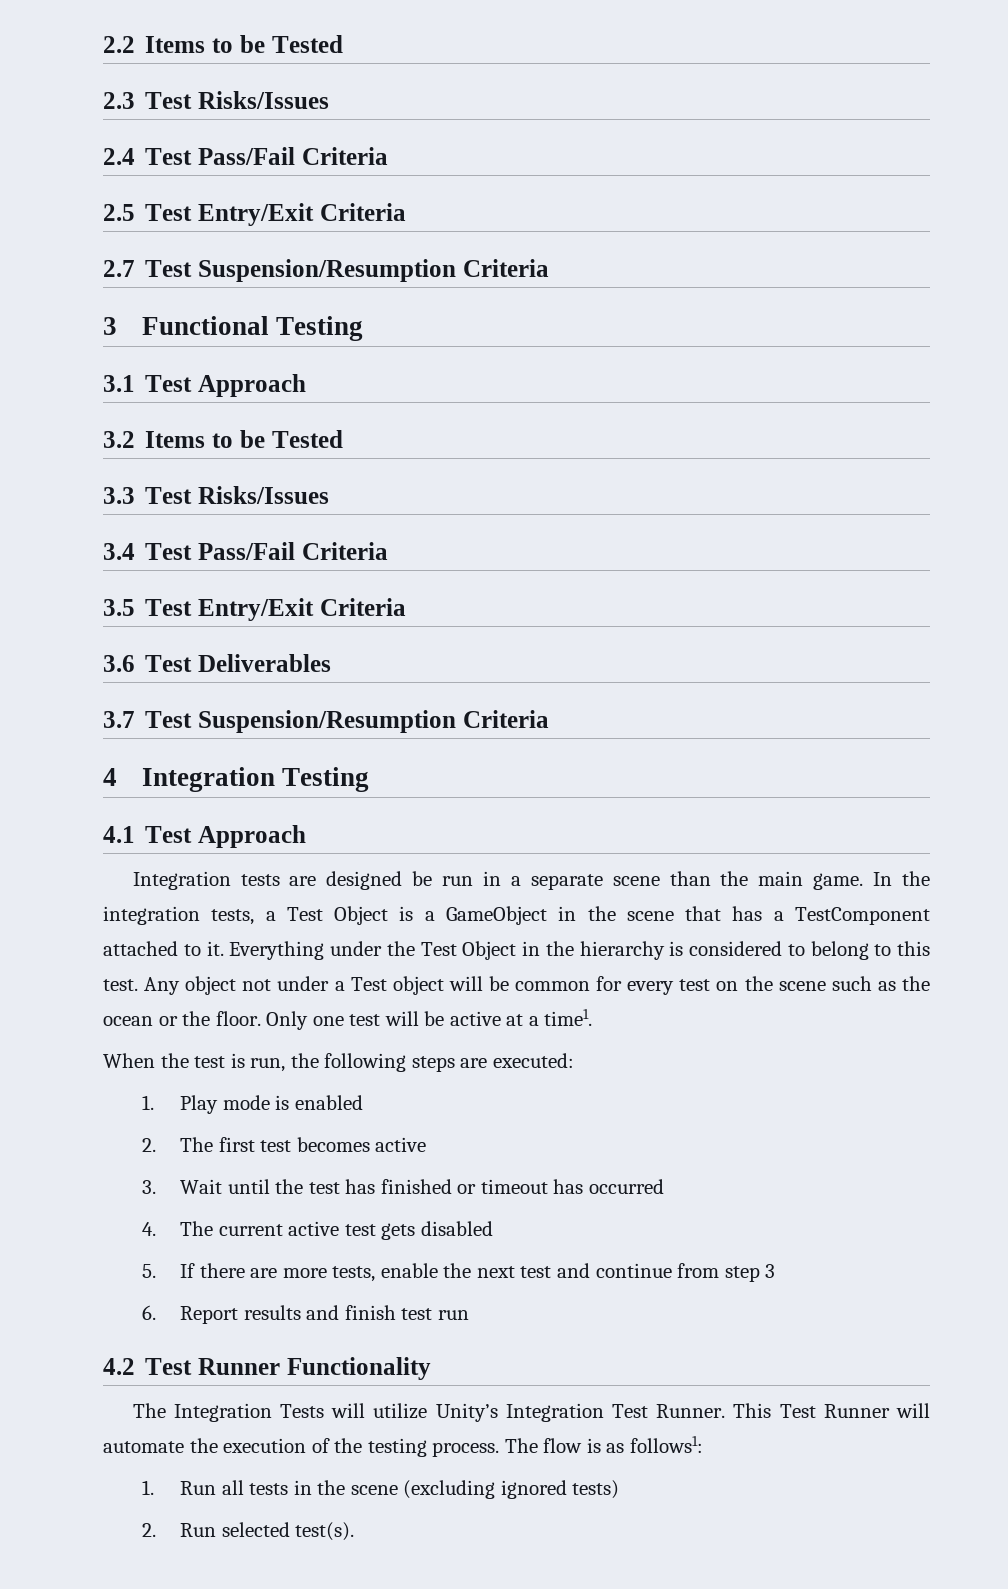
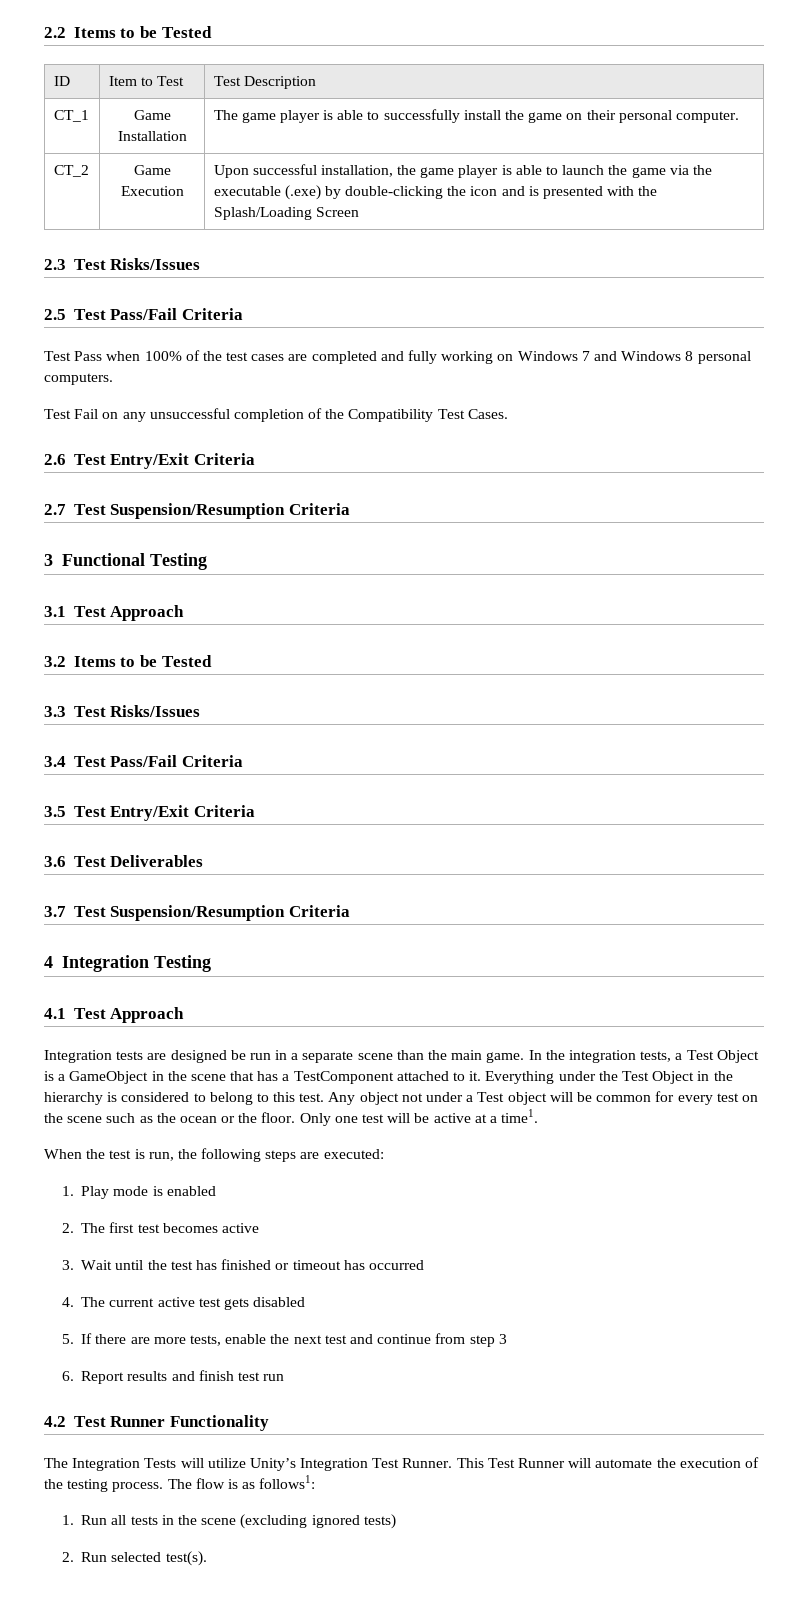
+ ID | Item to Test | Test Description
+ CT_1 | Game Installation | The game player is able to successfully install the game on their personal computer.
+ CT_2 | Game Execution | Upon successful installation, the game player is able to launch the game via the executable (.exe) by double-clicking the icon and is presented with the Splash/Loading Screen
- 2.4 Test Pass/Fail Criteria
- 2.5 Test Entry/Exit Criteria
+ 2.5 Test Pass/Fail Criteria
+ Test Pass when 100% of the test cases are completed and fully working on Windows 7 and Windows 8 personal computers.
+ Test Fail on any unsuccessful completion of the Compatibility Test Cases.
+ 2.6 Test Entry/Exit Criteria

